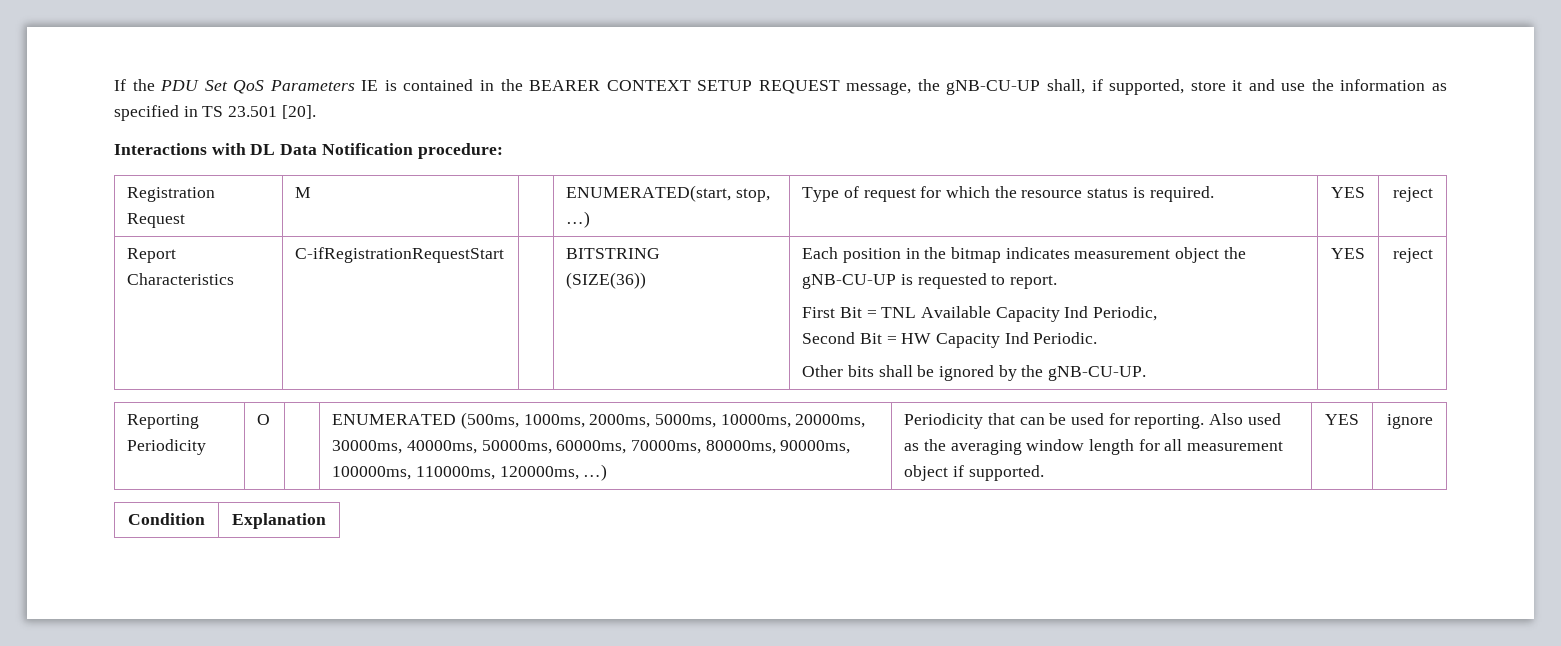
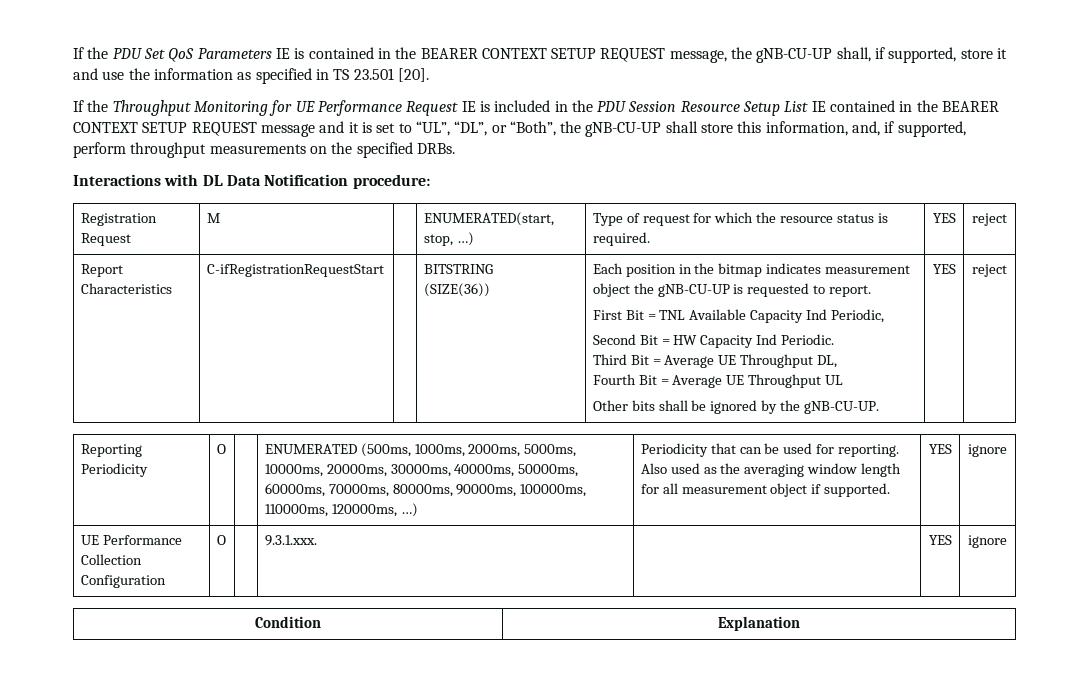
+ If the Throughput Monitoring for UE Performance Request IE is included in the PDU Session Resource Setup List IE contained in the BEARER CONTEXT SETUP REQUEST message and it is set to “UL”, “DL”, or “Both”, the gNB-CU-UP shall store this information, and, if supported, perform throughput measurements on the specified DRBs.
+ Third Bit = Average UE Throughput DL,
+ Fourth Bit = Average UE Throughput UL
+ UE Performance Collection Configuration | O | | 9.3.1.xxx. | | YES | ignore

